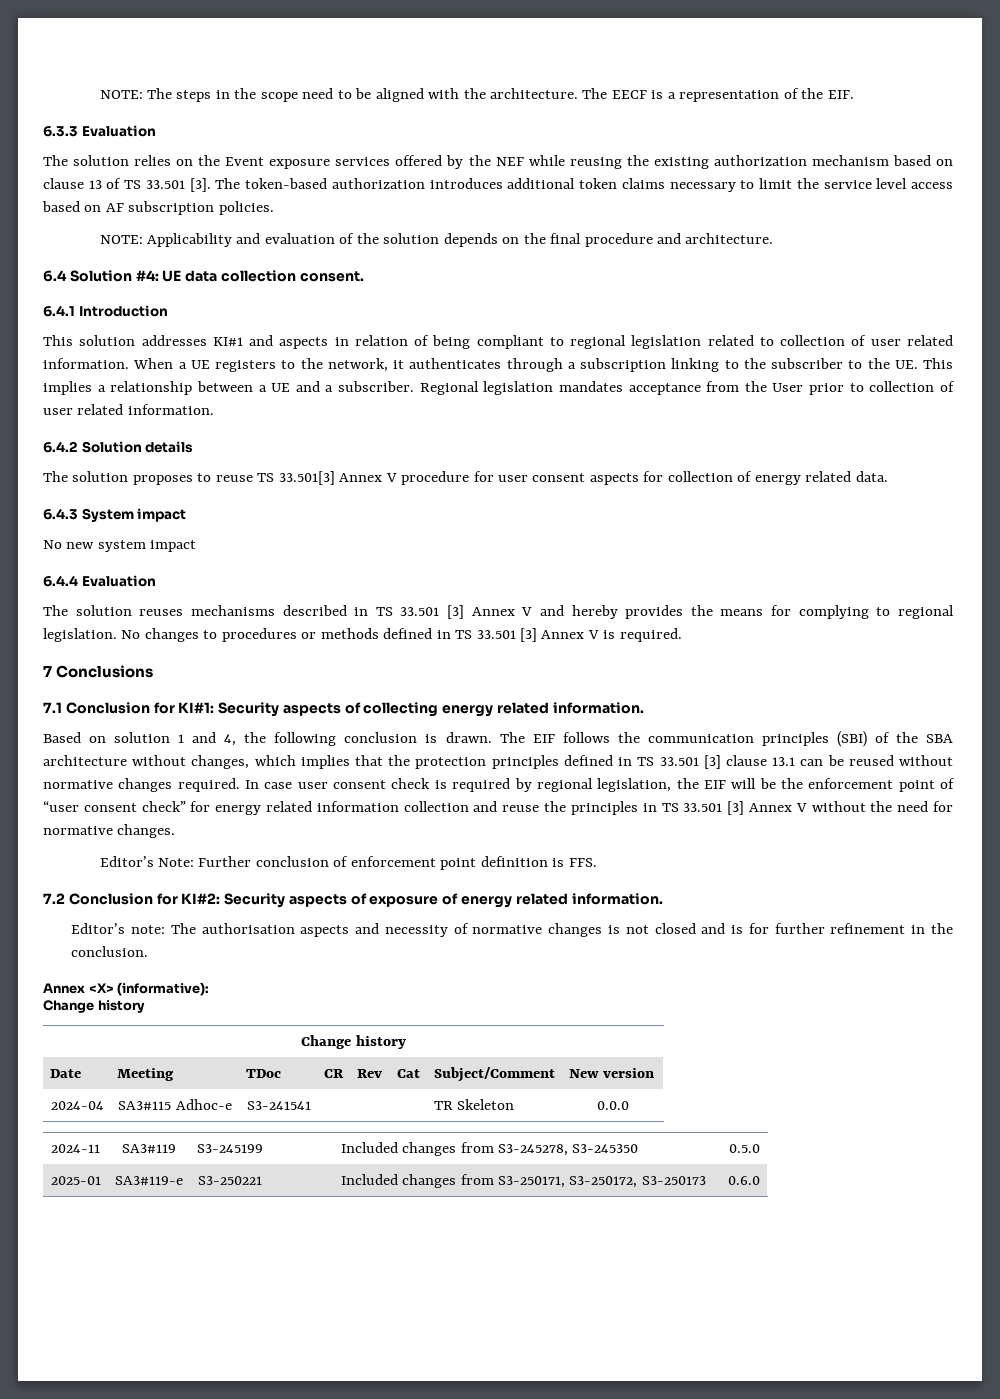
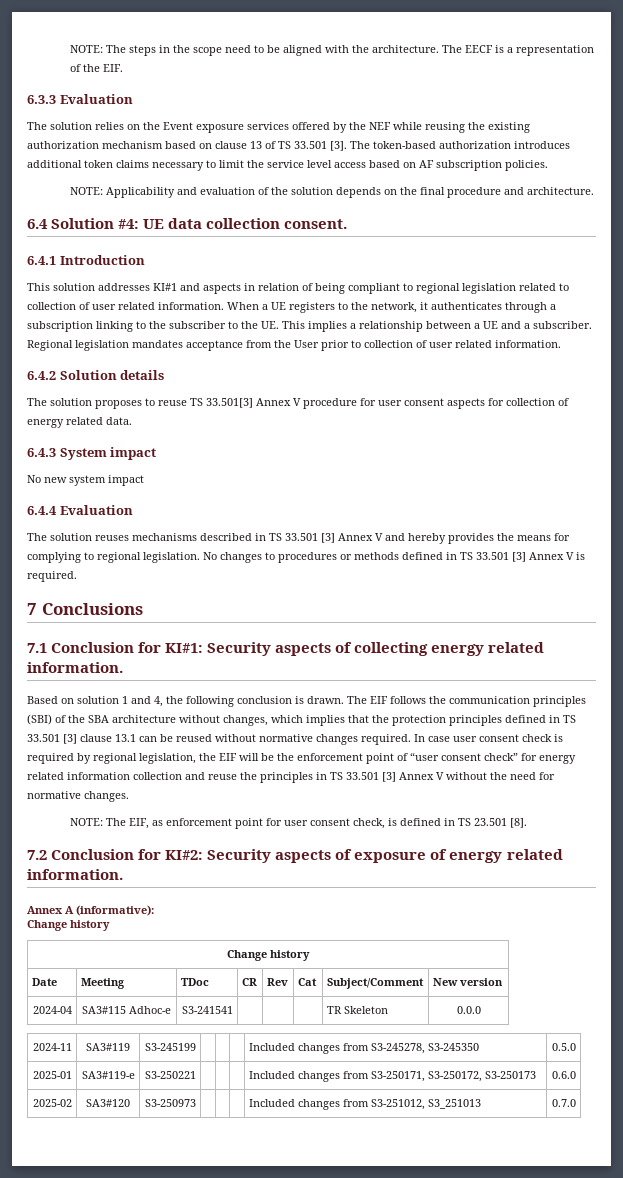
- Editor’s Note: Further conclusion of enforcement point definition is FFS.
+ NOTE: The EIF, as enforcement point for user consent check, is defined in TS 23.501 [8].
- Editor’s note: The authorisation aspects and necessity of normative changes is not closed and is for further refinement in the conclusion.
- Annex <X> (informative):
+ Annex A (informative):
+ 2025-02 | SA3#120 | S3-250973 | | | | Included changes from S3-251012, S3_251013 | 0.7.0

